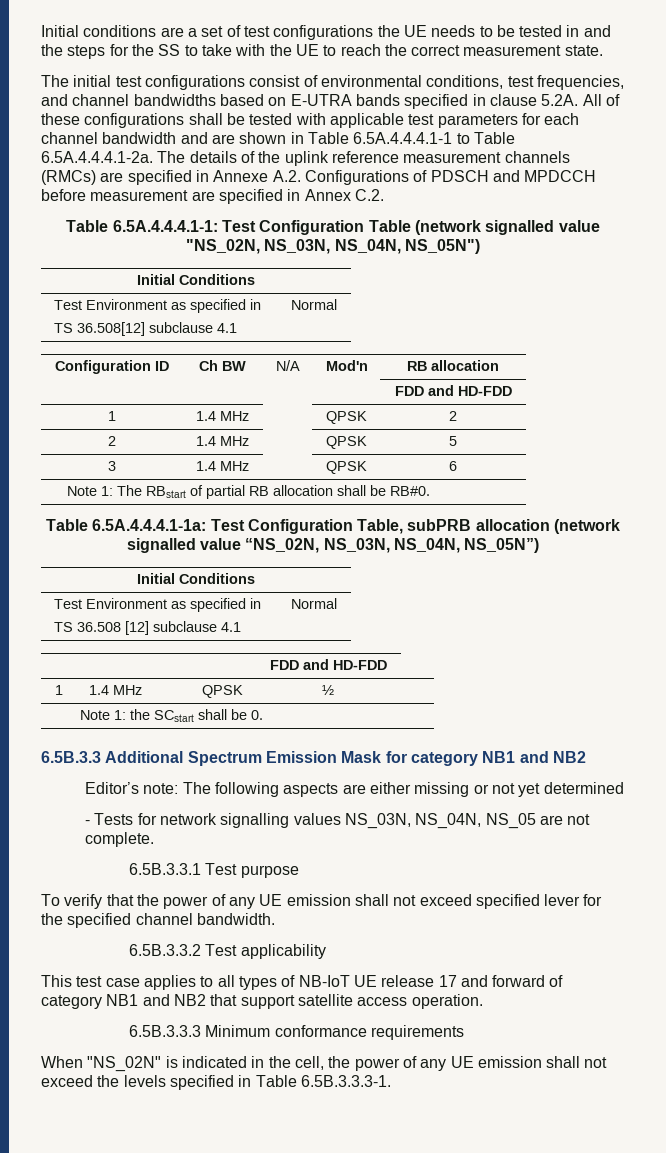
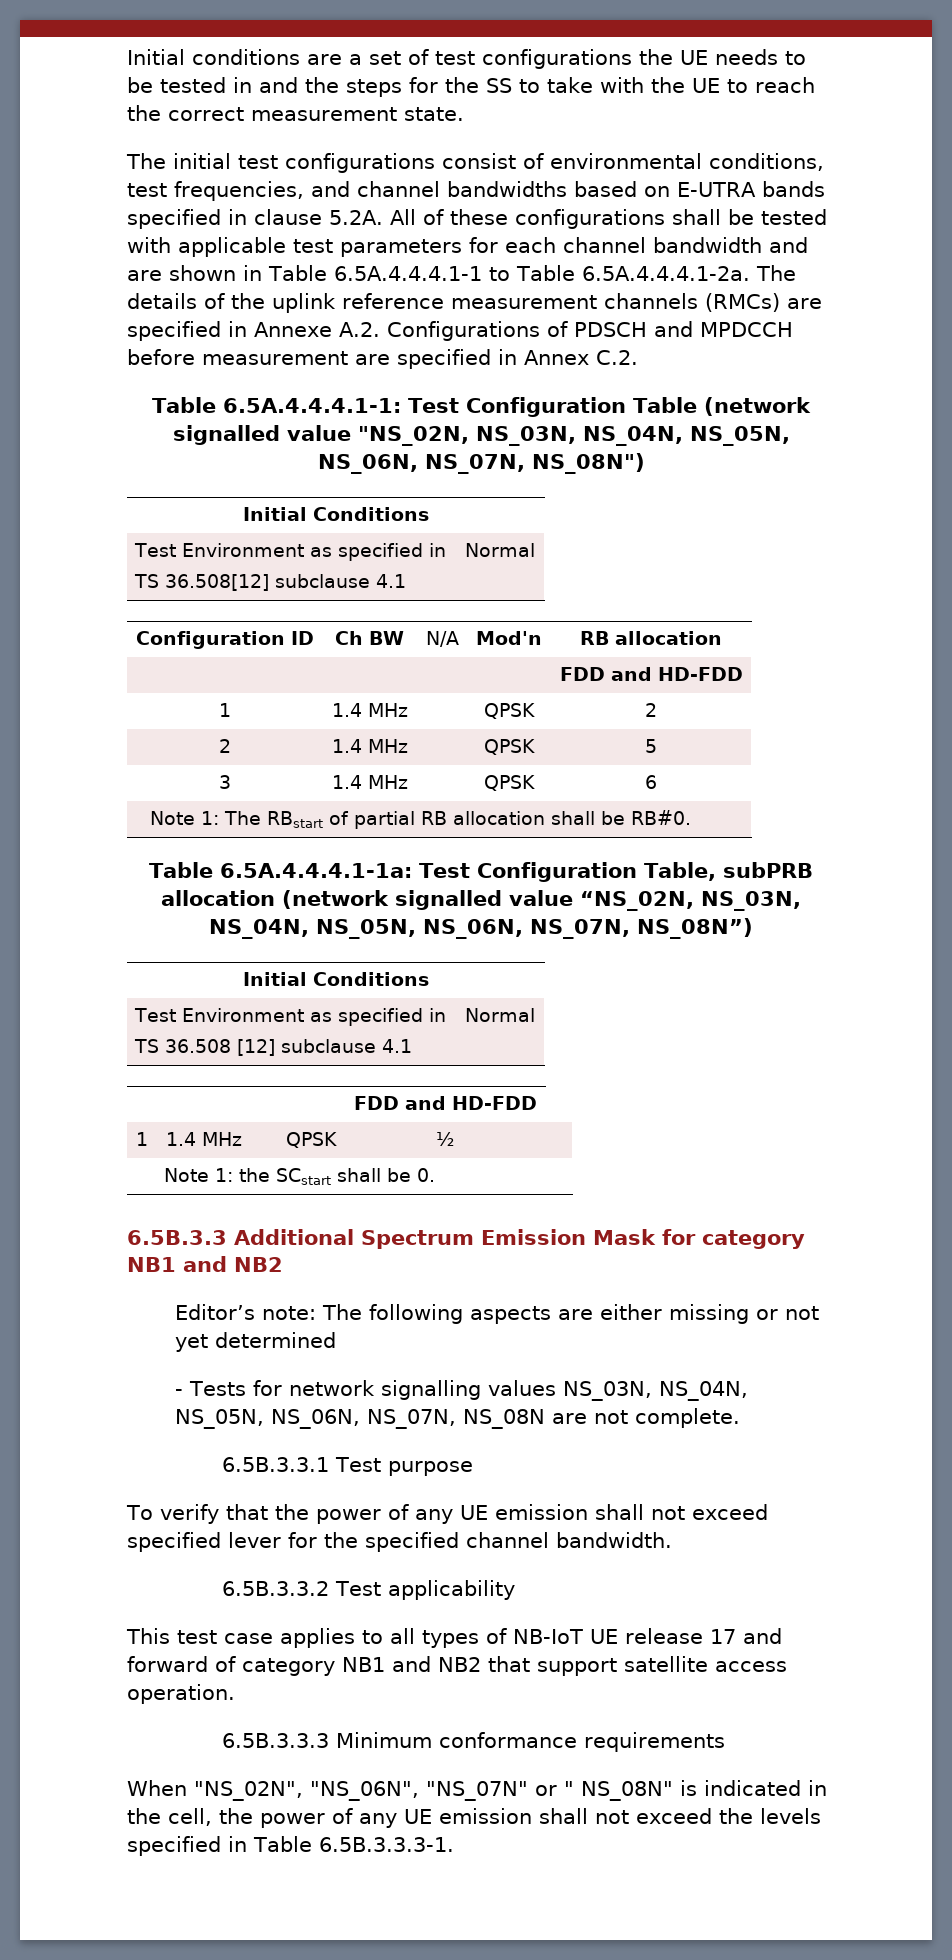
- Table 6.5A.4.4.4.1-1: Test Configuration Table (network signalled value "NS_02N, NS_03N, NS_04N, NS_05N")
+ Table 6.5A.4.4.4.1-1: Test Configuration Table (network signalled value "NS_02N, NS_03N, NS_04N, NS_05N, NS_06N, NS_07N, NS_08N")
- Table 6.5A.4.4.4.1-1a: Test Configuration Table, subPRB allocation (network signalled value “NS_02N, NS_03N, NS_04N, NS_05N”)
+ Table 6.5A.4.4.4.1-1a: Test Configuration Table, subPRB allocation (network signalled value “NS_02N, NS_03N, NS_04N, NS_05N, NS_06N, NS_07N, NS_08N”)
- - Tests for network signalling values NS_03N, NS_04N, NS_05 are not complete.
+ - Tests for network signalling values NS_03N, NS_04N, NS_05N, NS_06N, NS_07N, NS_08N are not complete.
- When "NS_02N" is indicated in the cell, the power of any UE emission shall not exceed the levels specified in Table 6.5B.3.3.3-1.
+ When "NS_02N", "NS_06N", "NS_07N" or " NS_08N" is indicated in the cell, the power of any UE emission shall not exceed the levels specified in Table 6.5B.3.3.3-1.

